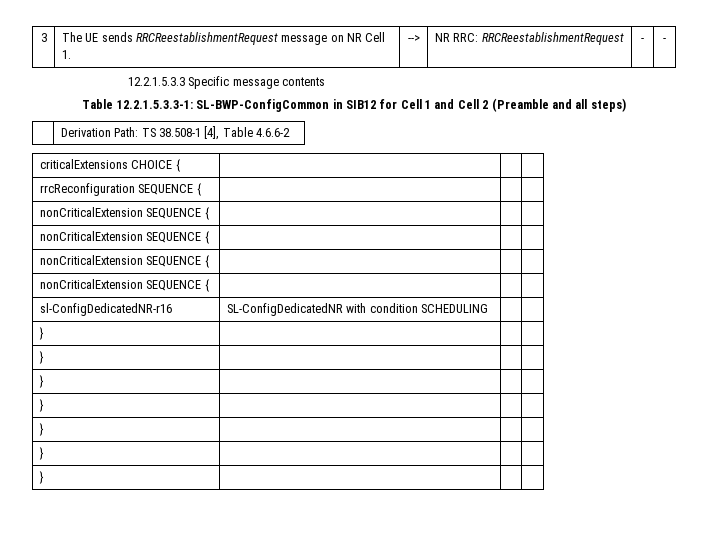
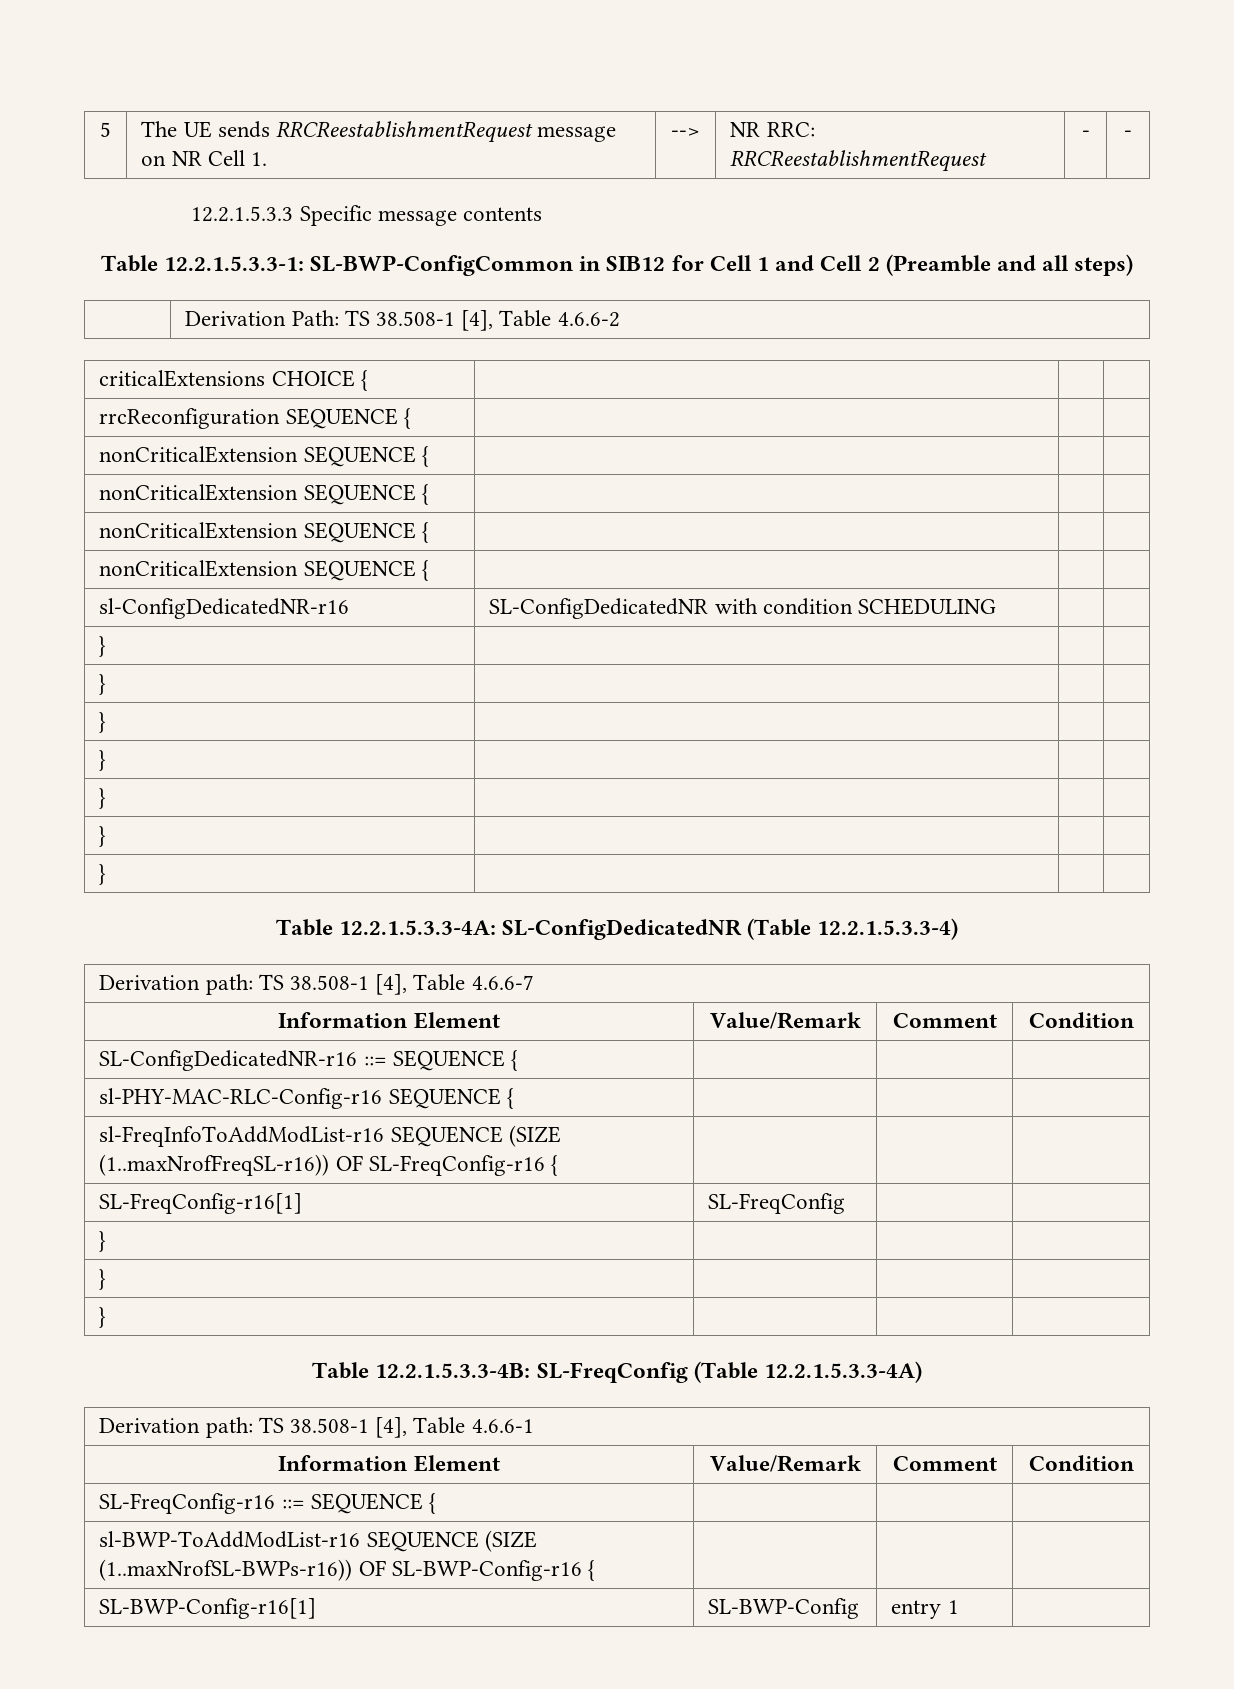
- 3 | The UE sends RRCReestablishmentRequest message on NR Cell 1. | --> | NR RRC: RRCReestablishmentRequest | - | -
+ 5 | The UE sends RRCReestablishmentRequest message on NR Cell 1. | --> | NR RRC: RRCReestablishmentRequest | - | -
+ Table 12.2.1.5.3.3-4A: SL-ConfigDedicatedNR (Table 12.2.1.5.3.3-4)
+ Derivation path: TS 38.508-1 [4], Table 4.6.6-7
+ Information Element | Value/Remark | Comment | Condition
+ SL-ConfigDedicatedNR-r16 ::= SEQUENCE { | | |
+ sl-PHY-MAC-RLC-Config-r16 SEQUENCE { | | |
+ sl-FreqInfoToAddModList-r16 SEQUENCE (SIZE (1..maxNrofFreqSL-r16)) OF SL-FreqConfig-r16 { | | |
+ SL-FreqConfig-r16[1] | SL-FreqConfig | |
+ } | | |
+ } | | |
+ } | | |
+ Table 12.2.1.5.3.3-4B: SL-FreqConfig (Table 12.2.1.5.3.3-4A)
+ Derivation path: TS 38.508-1 [4], Table 4.6.6-1
+ Information Element | Value/Remark | Comment | Condition
+ SL-FreqConfig-r16 ::= SEQUENCE { | | |
+ sl-BWP-ToAddModList-r16 SEQUENCE (SIZE (1..maxNrofSL-BWPs-r16)) OF SL-BWP-Config-r16 { | | |
+ SL-BWP-Config-r16[1] | SL-BWP-Config | entry 1 |

